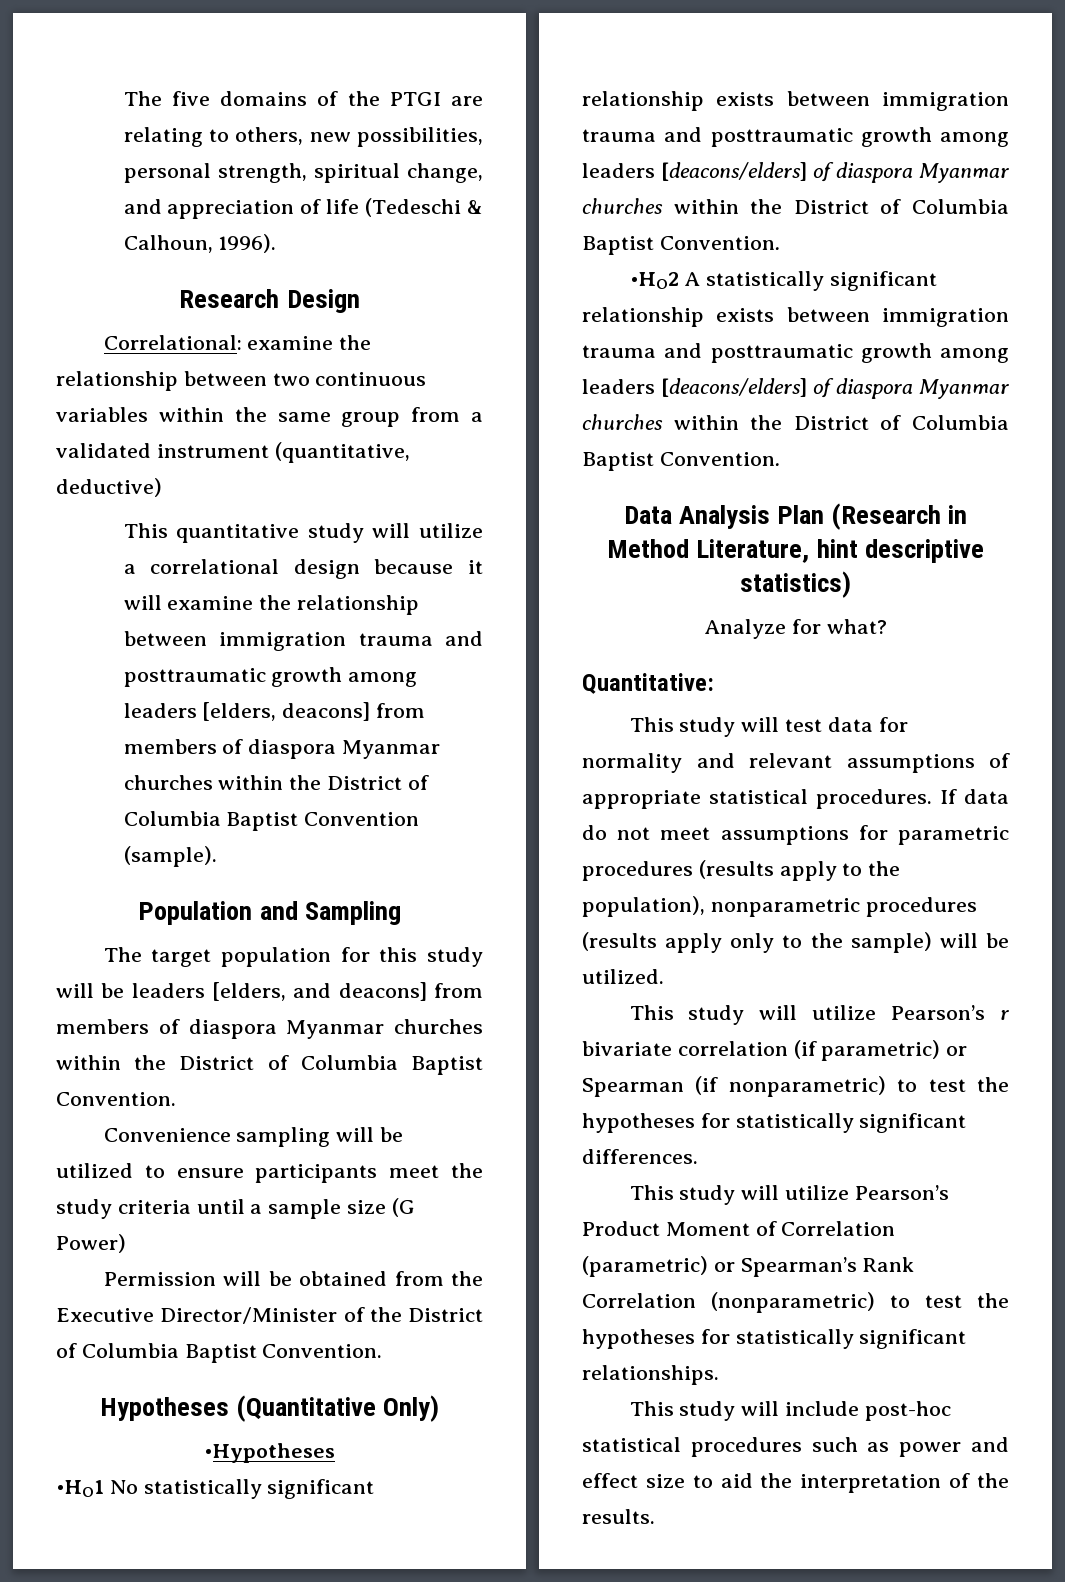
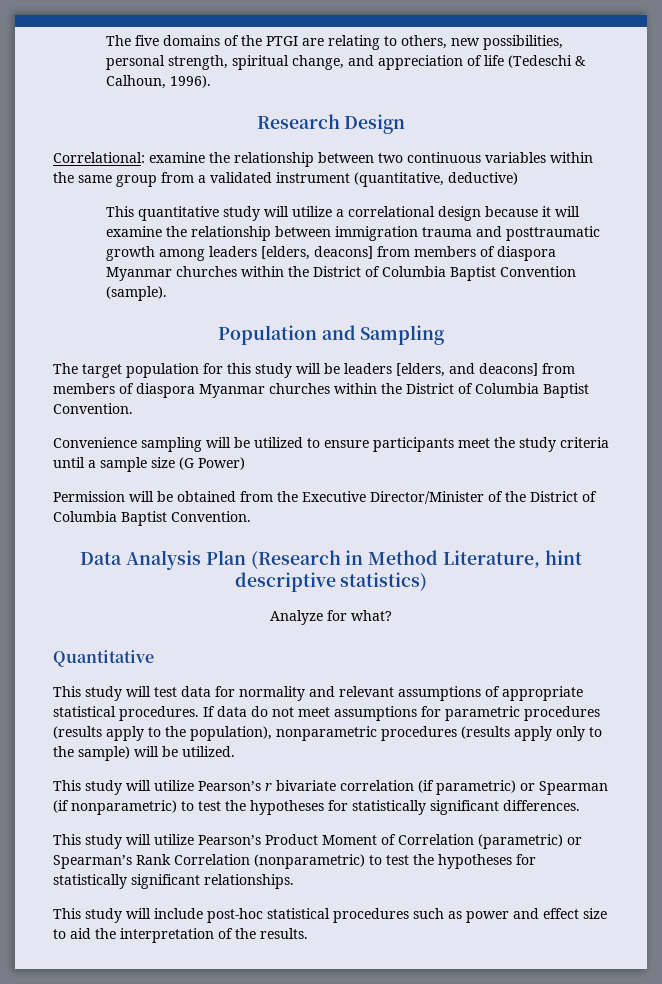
- Hypotheses (Quantitative Only)
- •Hypotheses
- •HO1 No statistically significant relationship exists between immigration trauma and posttraumatic growth among leaders [deacons/elders] of diaspora Myanmar churches within the District of Columbia Baptist Convention.
- •HO2 A statistically significant relationship exists between immigration trauma and posttraumatic growth among leaders [deacons/elders] of diaspora Myanmar churches within the District of Columbia Baptist Convention.
- Quantitative:
+ Quantitative

